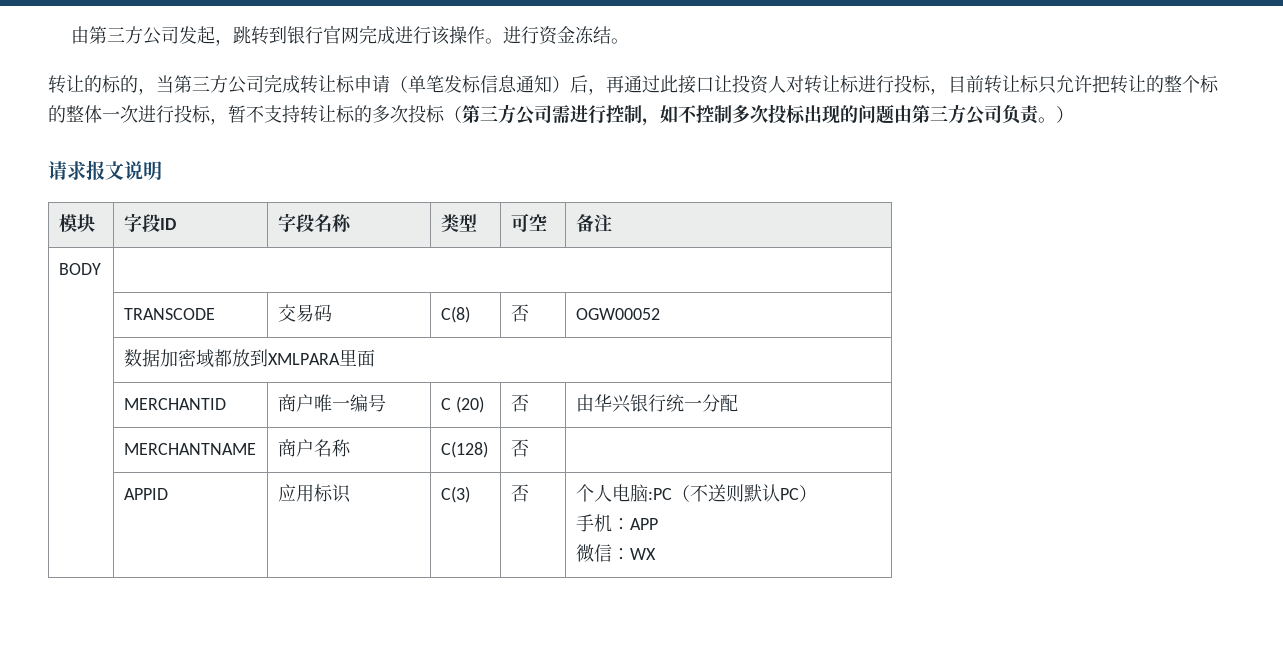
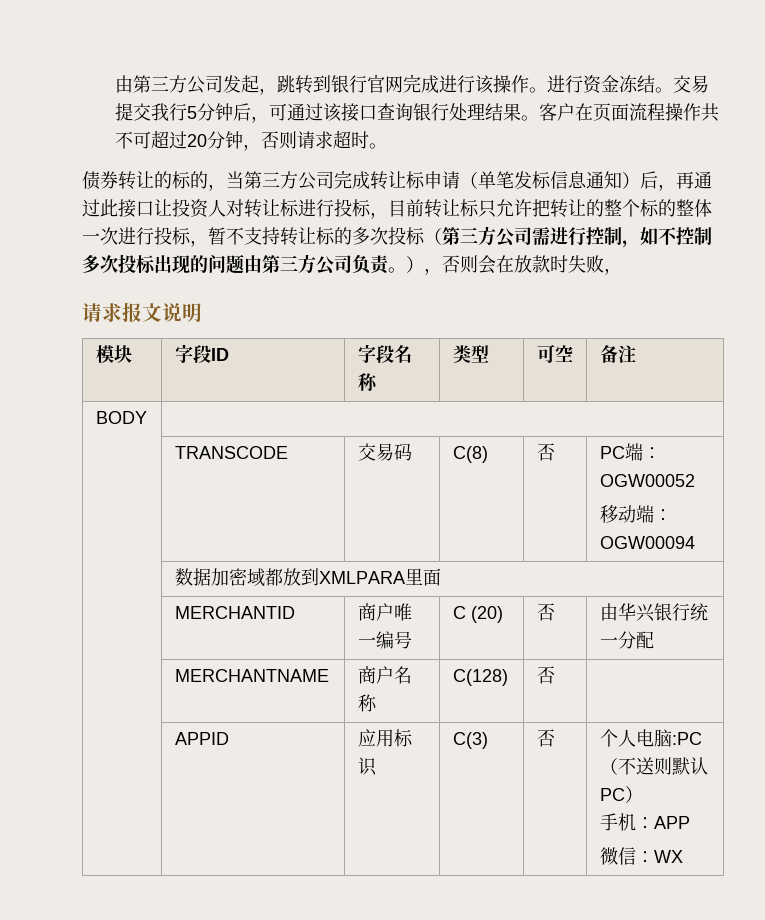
- 进行资金冻结。
- 转让的标的，当第三方公司完成转让标申请（单笔发标信息通知）后，再通过此接口让投资人对转让标进行投标，目前转让标只允许把转让的整个标的整体一次进行投标，暂不支持转让标的多次投标（第三方公司需进行控制，如不控制多次投标出现的问题由第三方公司负责。）
+ 进行资金冻结。交易提交我行5分钟后，可通过该接口查询银行处理结果。客户在页面流程操作共不可超过20分钟，否则请求超时。
+ 债券转让的标的，当第三方公司完成转让标申请（单笔发标信息通知）后，再通过此接口让投资人对转让标进行投标，目前转让标只允许把转让的整个标的整体一次进行投标，暂不支持转让标的多次投标（第三方公司需进行控制，如不控制多次投标出现的问题由第三方公司负责。），否则会在放款时失败，
- | TRANSCODE | 交易码 | C(8) | 否 | OGW00052
+ | TRANSCODE | 交易码 | C(8) | 否 | PC端：OGW00052
+ 移动端：OGW00094

